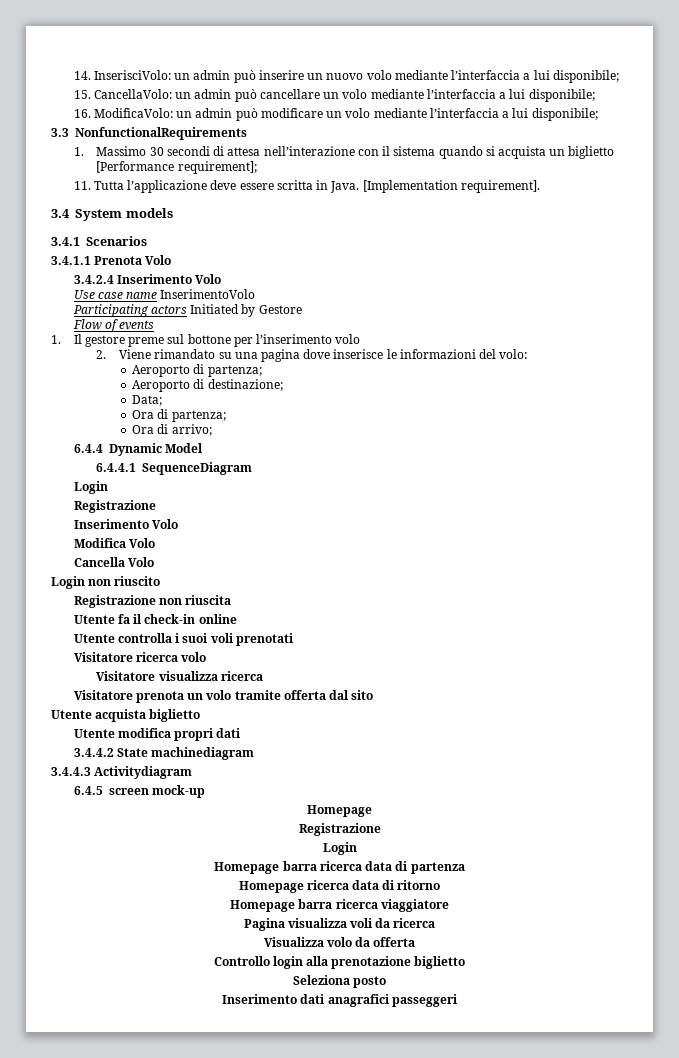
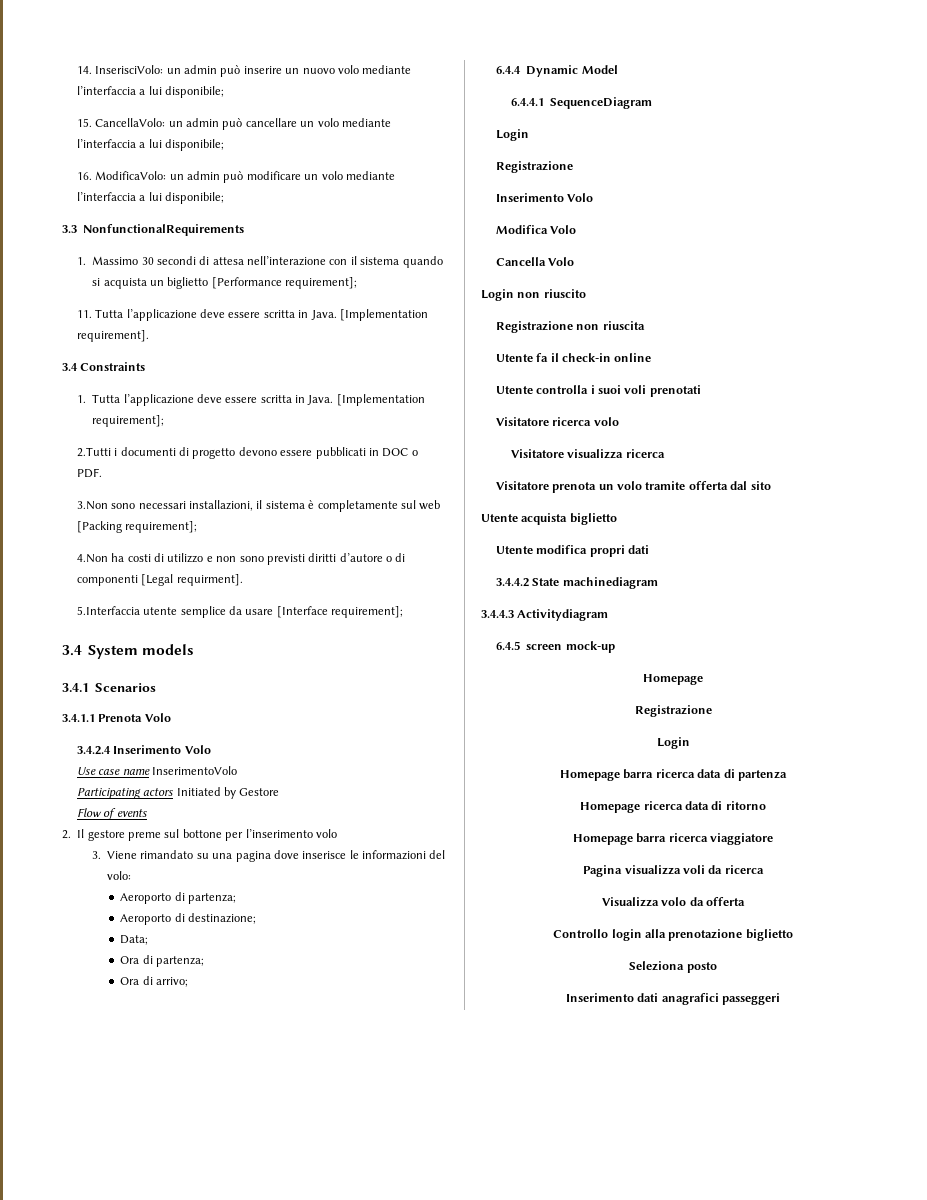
+ 3.4 Constraints
+ 1. Tutta l’applicazione deve essere scritta in Java. [Implementation requirement];
+ 2.Tutti i documenti di progetto devono essere pubblicati in DOC o PDF.
+ 3.Non sono necessari installazioni, il sistema è completamente sul web [Packing requirement];
+ 4.Non ha costi di utilizzo e non sono previsti diritti d’autore o di componenti [Legal requirment].
+ 5.Interfaccia utente semplice da usare [Interface requirement];
- 1. Il gestore preme sul bottone per l’inserimento volo
+ 2. Il gestore preme sul bottone per l’inserimento volo
- 2. Viene rimandato su una pagina dove inserisce le informazioni del volo:
+ 3. Viene rimandato su una pagina dove inserisce le informazioni del volo:

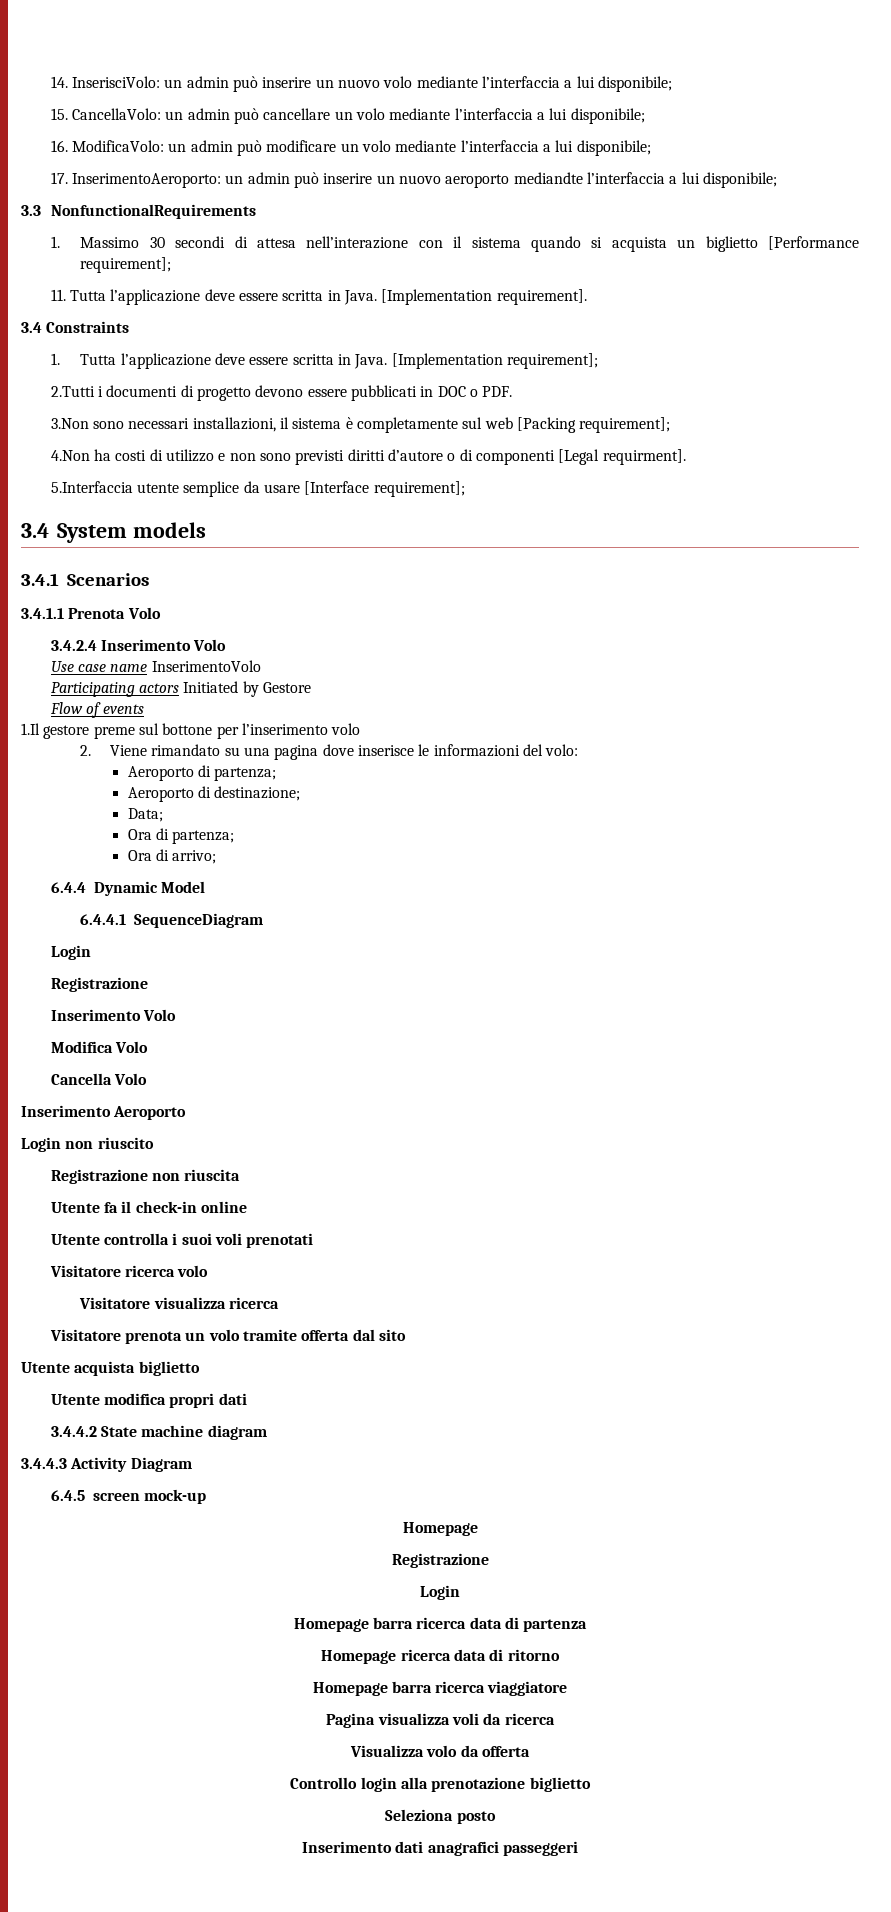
+ 17. InserimentoAeroporto: un admin può inserire un nuovo aeroporto mediandte l’interfaccia a lui disponibile;
- 2. Il gestore preme sul bottone per l’inserimento volo
+ 1.Il gestore preme sul bottone per l’inserimento volo
- 3. Viene rimandato su una pagina dove inserisce le informazioni del volo:
+ 2. Viene rimandato su una pagina dove inserisce le informazioni del volo:
+ Inserimento Aeroporto
- 3.4.4.2 State machinediagram
+ 3.4.4.2 State machine diagram
- 3.4.4.3 Activitydiagram
+ 3.4.4.3 Activity Diagram

